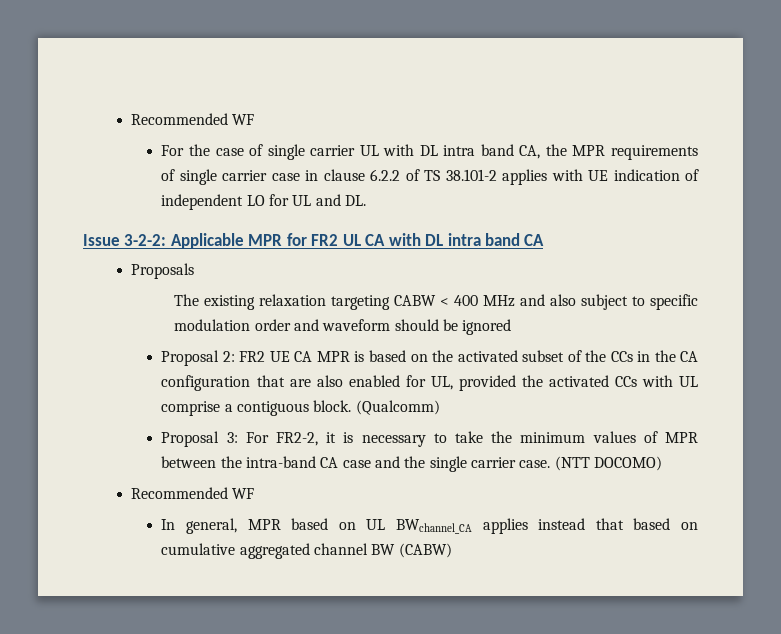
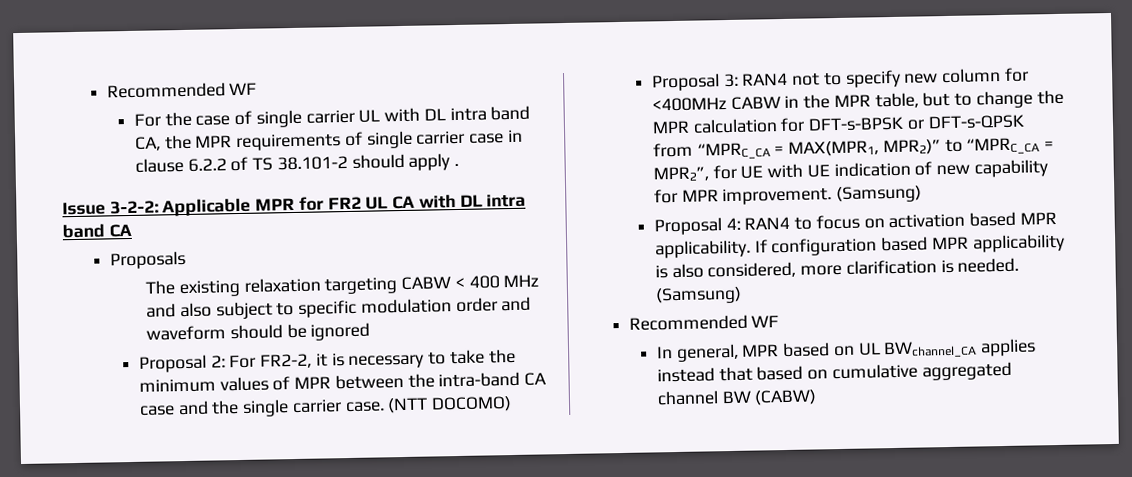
- For the case of single carrier UL with DL intra band CA, the MPR requirements of single carrier case in clause 6.2.2 of TS 38.101-2 applies with UE indication of independent LO for UL and DL.
+ For the case of single carrier UL with DL intra band CA, the MPR requirements of single carrier case in clause 6.2.2 of TS 38.101-2 should apply .
- Proposal 2: FR2 UE CA MPR is based on the activated subset of the CCs in the CA configuration that are also enabled for UL, provided the activated CCs with UL comprise a contiguous block. (Qualcomm)
- Proposal 3: For FR2-2, it is necessary to take the minimum values of MPR between the intra-band CA case and the single carrier case.
+ Proposal 2: For FR2-2, it is necessary to take the minimum values of MPR between the intra-band CA case and the single carrier case.
+ Proposal 3: RAN4 not to specify new column for <400MHz CABW in the MPR table, but to change the MPR calculation for DFT-s-BPSK or DFT-s-QPSK from “MPRC_CA = MAX(MPR1, MPR2)” to “MPRC_CA = MPR2”, for UE with UE indication of new capability for MPR improvement. (Samsung)
+ Proposal 4: RAN4 to focus on activation based MPR applicability. If configuration based MPR applicability is also considered, more clarification is needed. (Samsung)

